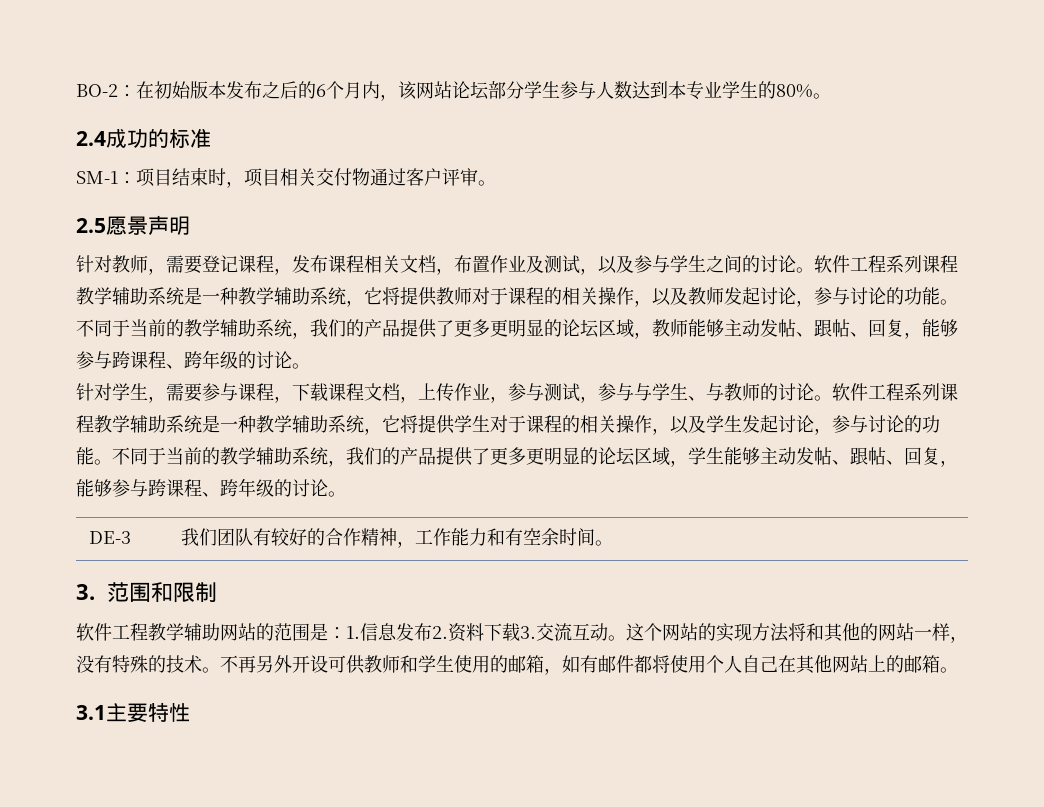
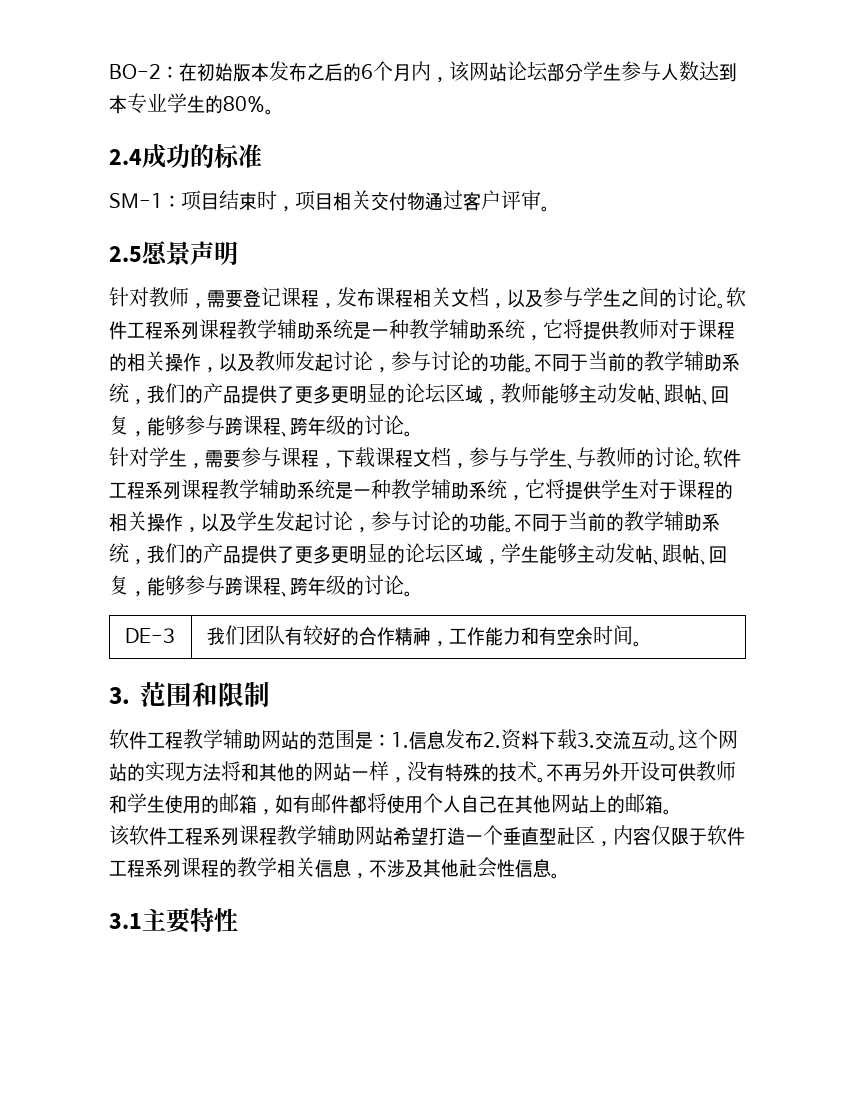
- 针对教师，需要登记课程，发布课程相关文档，布置作业及测试，以及参与学生之间的讨论。
+ 针对教师，需要登记课程，发布课程相关文档，以及参与学生之间的讨论。
- 针对学生，需要参与课程，下载课程文档，上传作业，参与测试，参与与学生、与教师的讨论。
+ 针对学生，需要参与课程，下载课程文档，参与与学生、与教师的讨论。
+ 该软件工程系列课程教学辅助网站希望打造一个垂直型社区，内容仅限于软件工程系列课程的教学相关信息，不涉及其他社会性信息。

